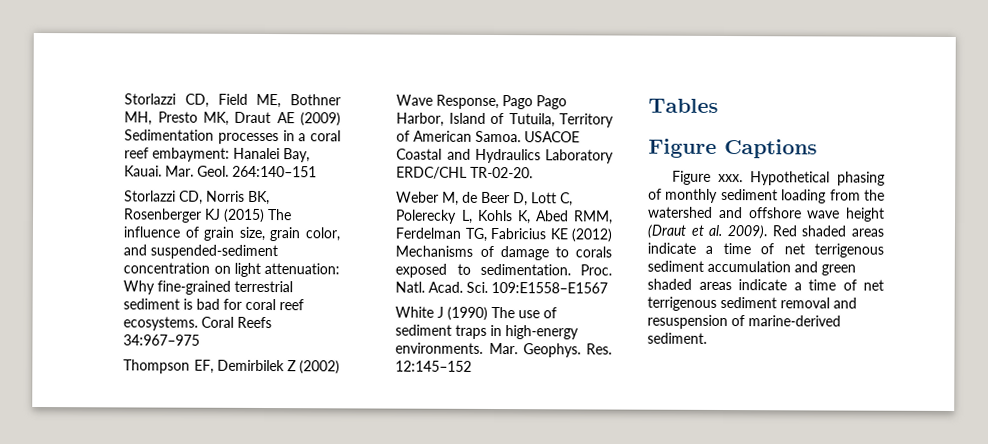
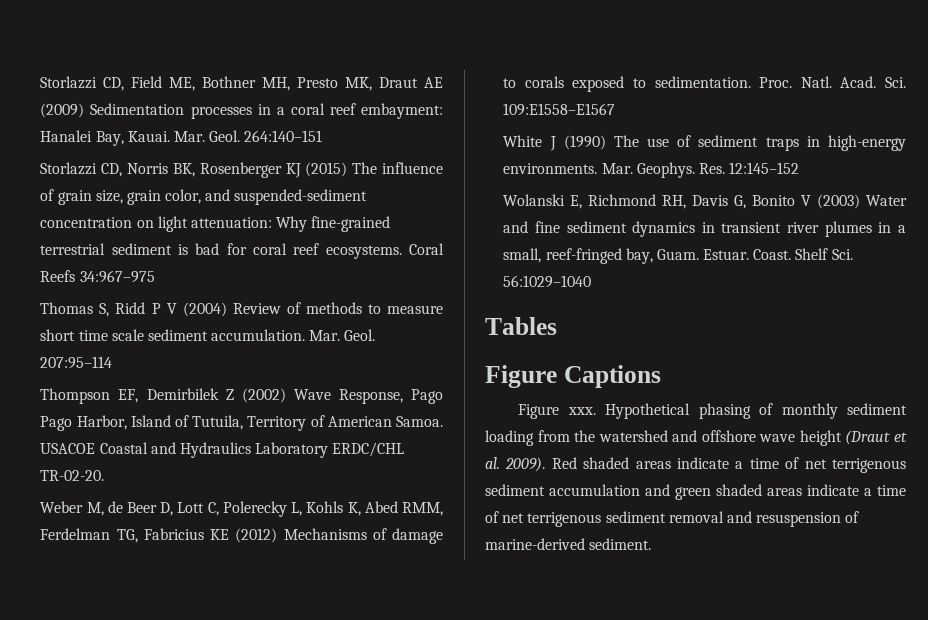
+ Thomas S, Ridd P V (2004) Review of methods to measure short time scale sediment accumulation. Mar. Geol. 207:95–114
+ Wolanski E, Richmond RH, Davis G, Bonito V (2003) Water and fine sediment dynamics in transient river plumes in a small, reef-fringed bay, Guam. Estuar. Coast. Shelf Sci. 56:1029–1040

